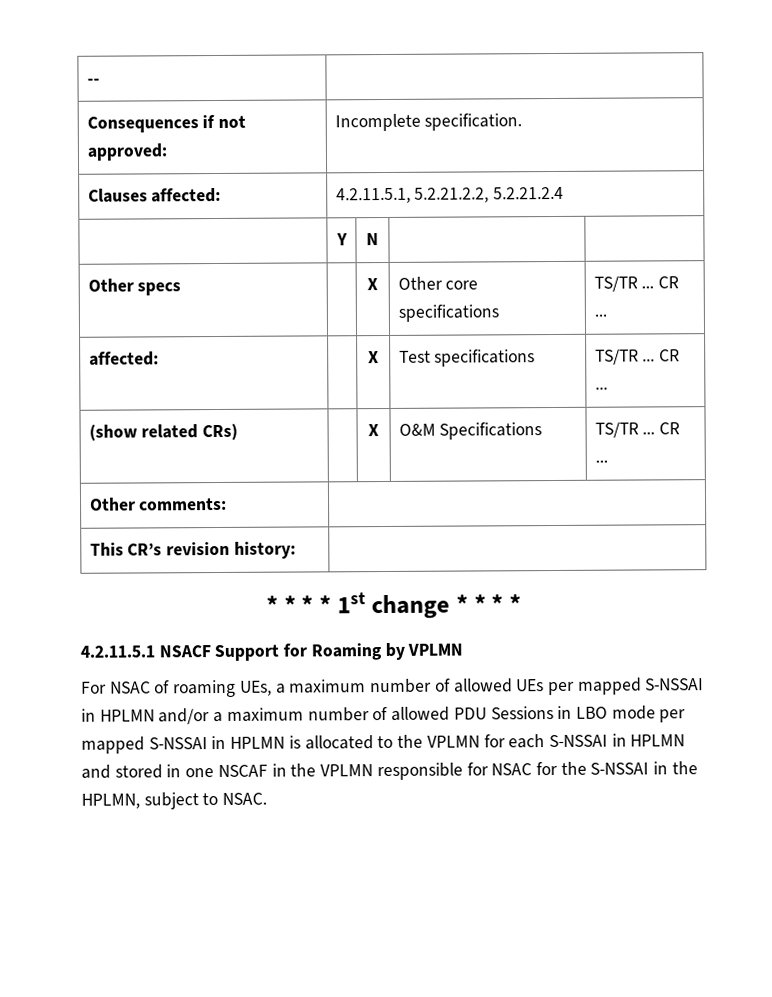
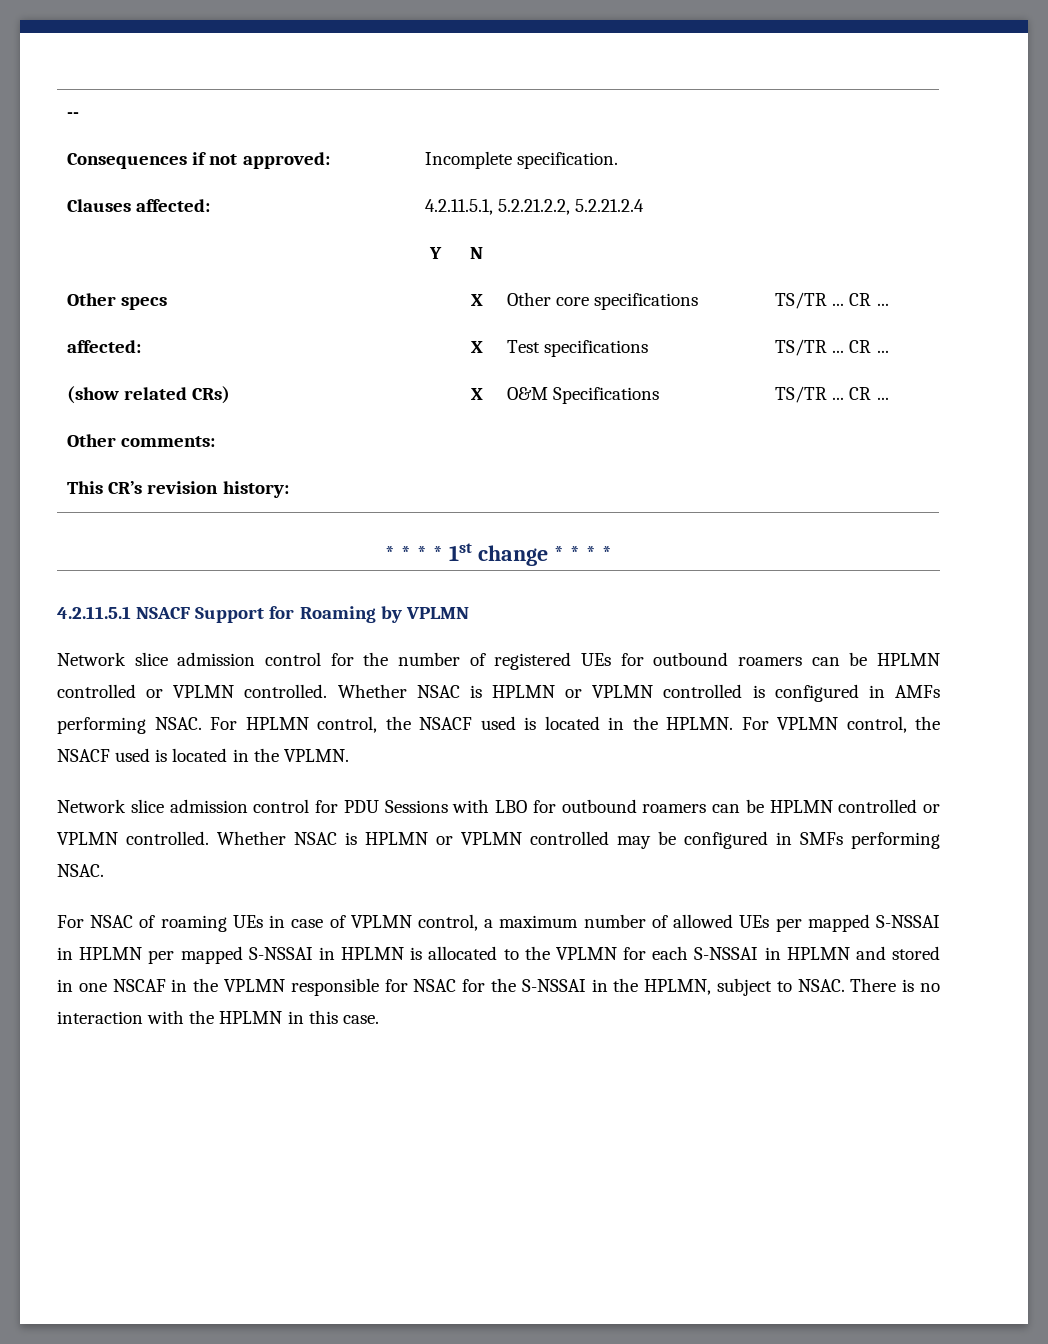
- For NSAC of roaming UEs, a maximum number of allowed UEs per mapped S-NSSAI in HPLMN and/or a maximum number of allowed PDU Sessions in LBO mode per mapped S-NSSAI in HPLMN is allocated to the VPLMN for each S-NSSAI in HPLMN and stored in one NSCAF in the VPLMN responsible for NSAC for the S-NSSAI in the HPLMN, subject to NSAC.
+ Network slice admission control for the number of registered UEs for outbound roamers can be HPLMN controlled or VPLMN controlled. Whether NSAC is HPLMN or VPLMN controlled is configured in AMFs performing NSAC. For HPLMN control, the NSACF used is located in the HPLMN. For VPLMN control, the NSACF used is located in the VPLMN.
+ Network slice admission control for PDU Sessions with LBO for outbound roamers can be HPLMN controlled or VPLMN controlled. Whether NSAC is HPLMN or VPLMN controlled may be configured in SMFs performing NSAC.
+ For NSAC of roaming UEs in case of VPLMN control, a maximum number of allowed UEs per mapped S-NSSAI in HPLMN per mapped S-NSSAI in HPLMN is allocated to the VPLMN for each S-NSSAI in HPLMN and stored in one NSCAF in the VPLMN responsible for NSAC for the S-NSSAI in the HPLMN, subject to NSAC.
+ There is no interaction with the HPLMN in this case.

